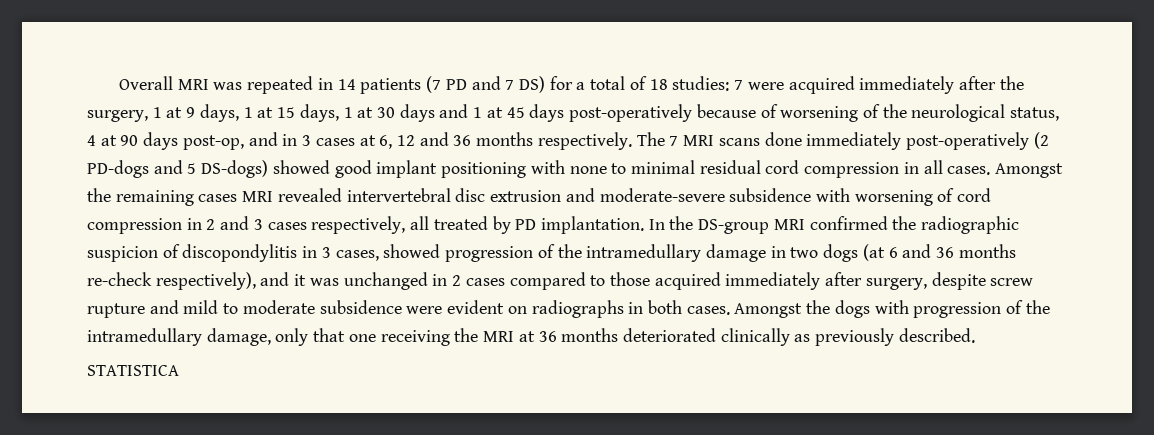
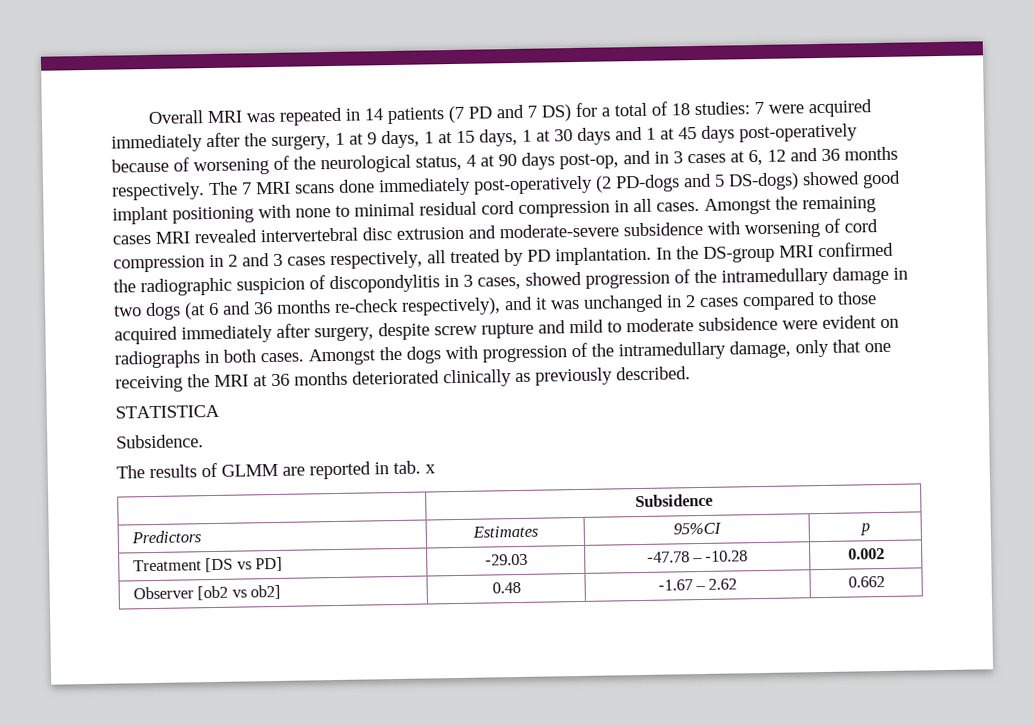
+ Subsidence.
+ The results of GLMM are reported in tab. x
+ | Subsidence
+ Predictors | Estimates | 95%CI | p
+ Treatment [DS vs PD] | -29.03 | -47.78 – -10.28 | 0.002
+ Observer [ob2 vs ob2] | 0.48 | -1.67 – 2.62 | 0.662

